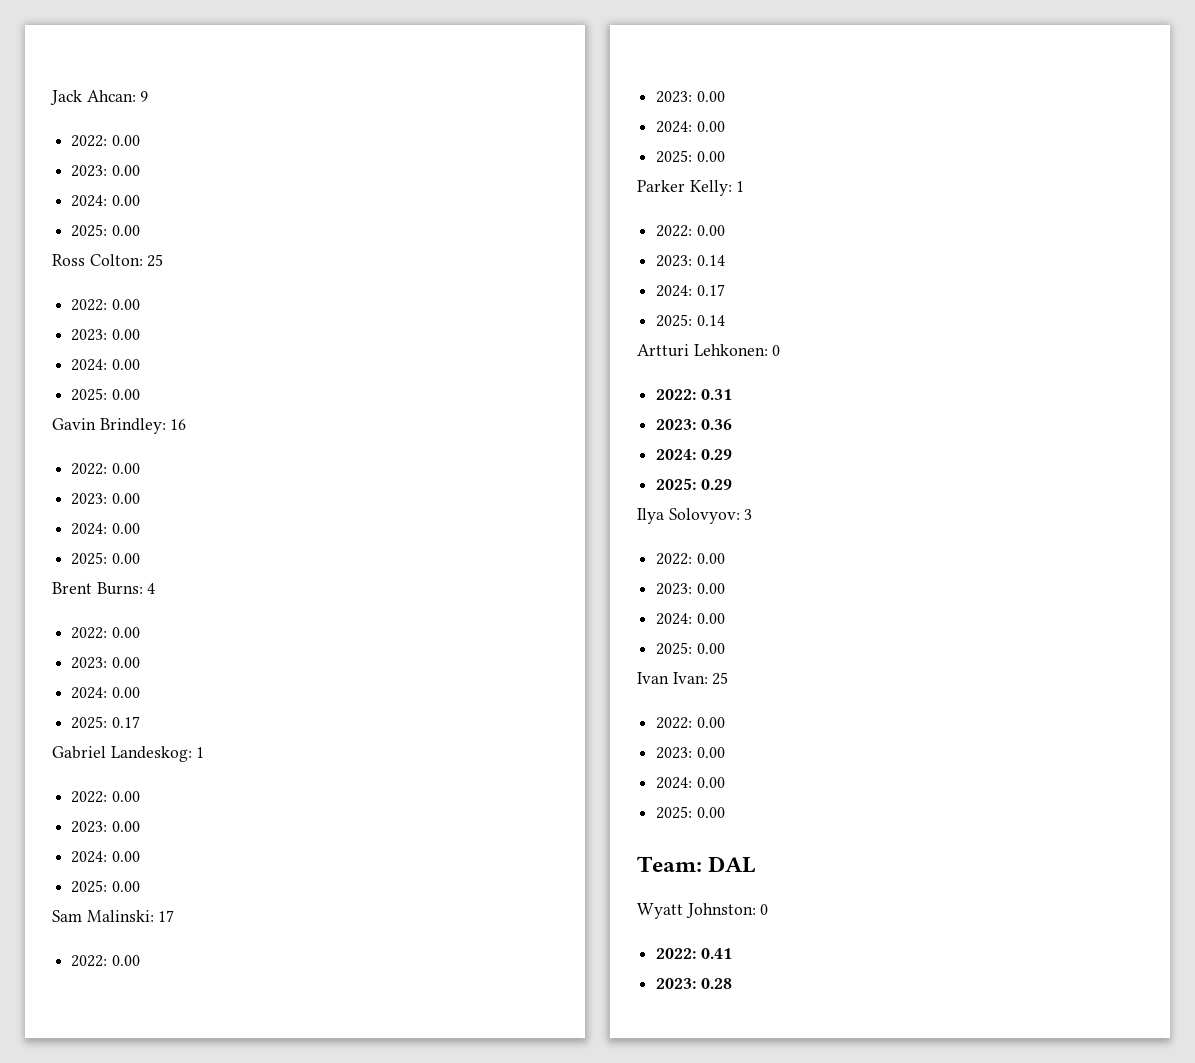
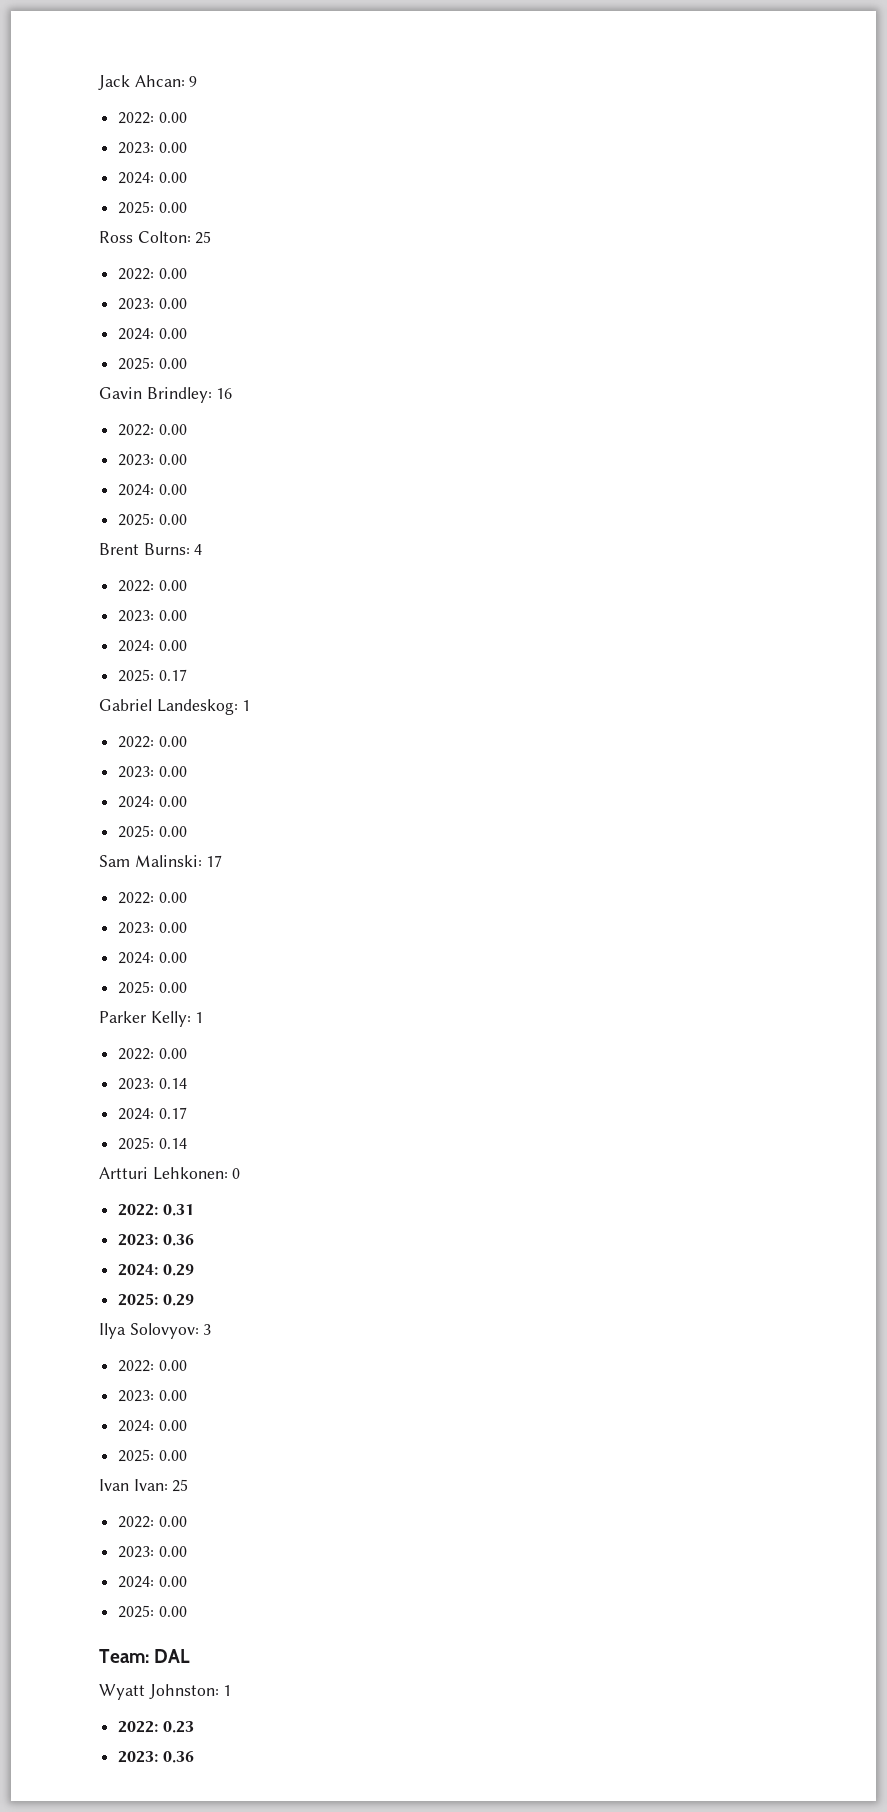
- Wyatt Johnston: 0
- 2022: 0.41
- 2023: 0.28
+ Wyatt Johnston: 1
+ 2022: 0.23
+ 2023: 0.36

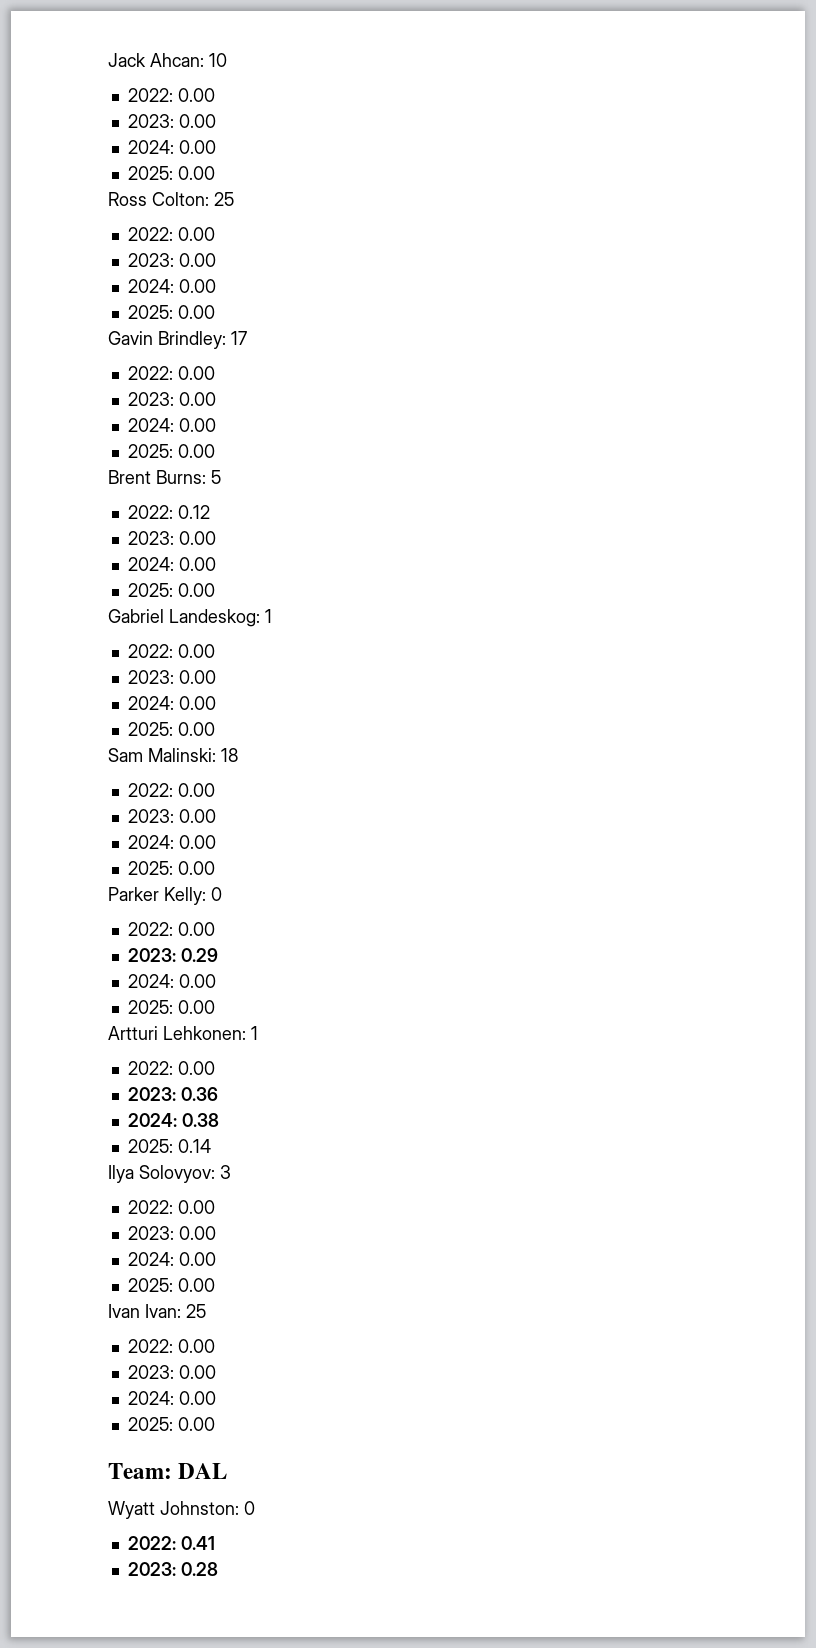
- Jack Ahcan: 9
+ Jack Ahcan: 10
- Gavin Brindley: 16
+ Gavin Brindley: 17
- Brent Burns: 4
- 2022: 0.00
+ Brent Burns: 5
+ 2022: 0.12
  2023: 0.00
  2024: 0.00
- 2025: 0.17
+ 2025: 0.00
- Sam Malinski: 17
+ Sam Malinski: 18
- Parker Kelly: 1
+ Parker Kelly: 0
  2022: 0.00
- 2023: 0.14
- 2024: 0.17
+ 2023: 0.29
+ 2024: 0.00
+ 2025: 0.00
+ Artturi Lehkonen: 1
+ 2022: 0.00
+ 2023: 0.36
+ 2024: 0.38
- Artturi Lehkonen: 0
- 2022: 0.31
- 2023: 0.36
- 2024: 0.29
- 2025: 0.29
- Wyatt Johnston: 1
- 2022: 0.23
- 2023: 0.36
+ Wyatt Johnston: 0
+ 2022: 0.41
+ 2023: 0.28

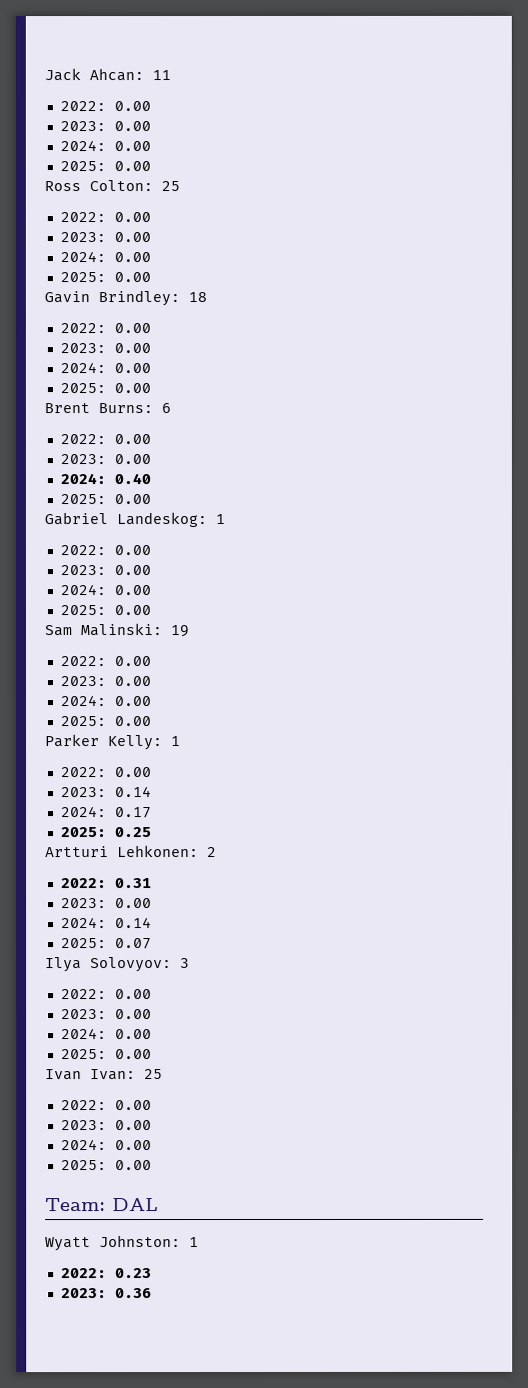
- Jack Ahcan: 10
+ Jack Ahcan: 11
- Gavin Brindley: 17
+ Gavin Brindley: 18
- Brent Burns: 5
- 2022: 0.12
+ Brent Burns: 6
+ 2022: 0.00
  2023: 0.00
- 2024: 0.00
+ 2024: 0.40
- Sam Malinski: 18
+ Sam Malinski: 19
- Parker Kelly: 0
+ Parker Kelly: 1
  2022: 0.00
- 2023: 0.29
- 2024: 0.00
- 2025: 0.00
- Artturi Lehkonen: 1
- 2022: 0.00
- 2023: 0.36
- 2024: 0.38
- 2025: 0.14
+ 2023: 0.14
+ 2024: 0.17
+ 2025: 0.25
+ Artturi Lehkonen: 2
+ 2022: 0.31
+ 2023: 0.00
+ 2024: 0.14
+ 2025: 0.07
- Wyatt Johnston: 0
- 2022: 0.41
- 2023: 0.28
+ Wyatt Johnston: 1
+ 2022: 0.23
+ 2023: 0.36

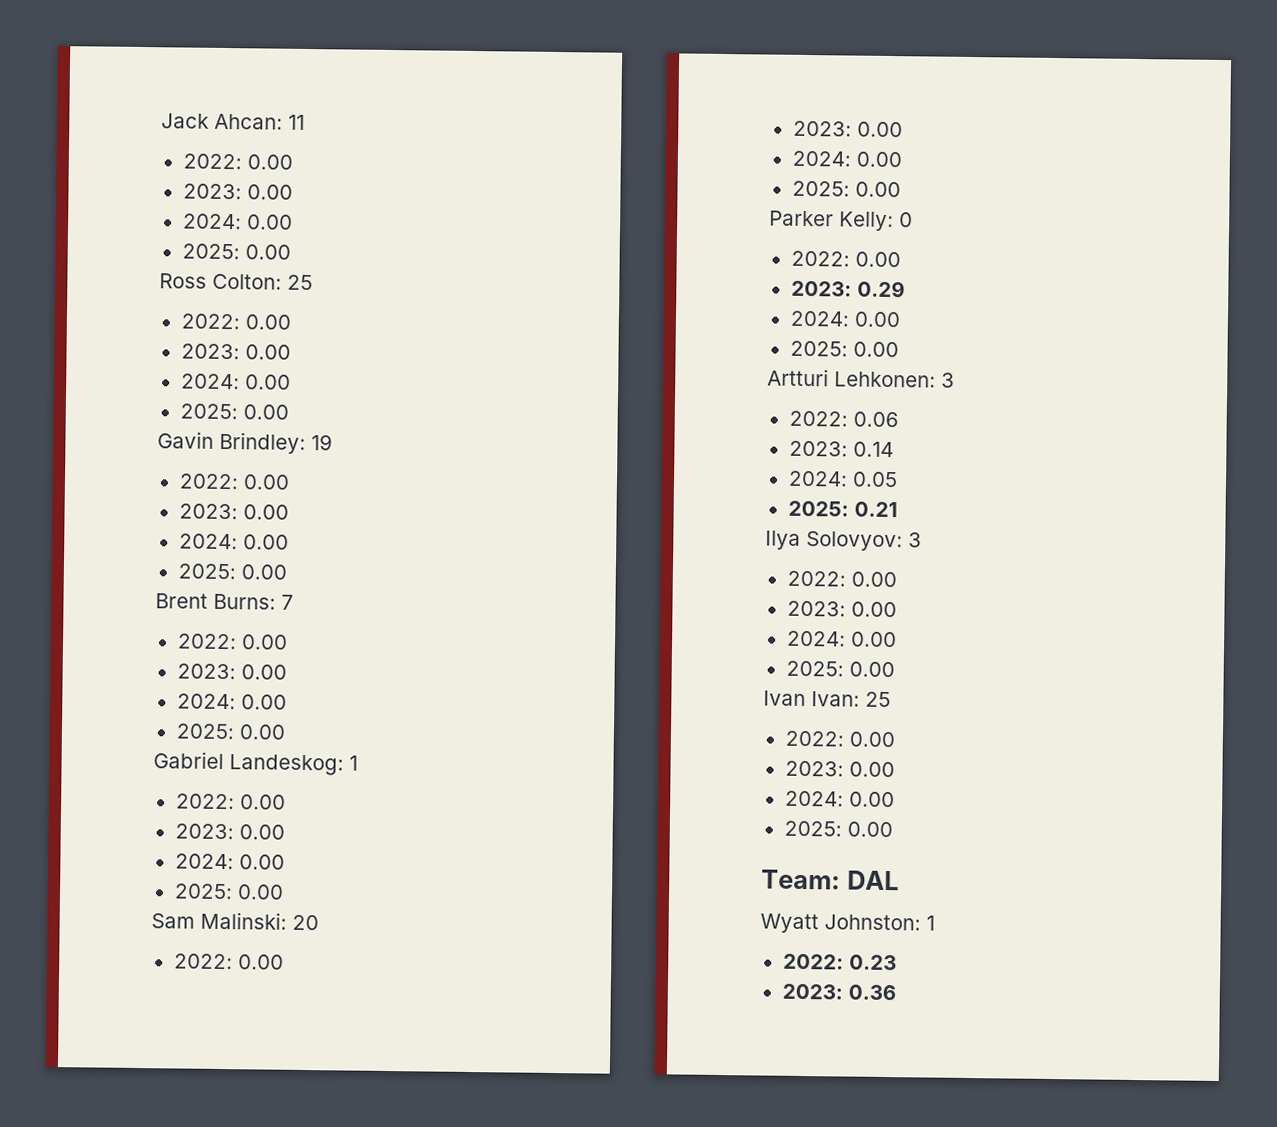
- Gavin Brindley: 18
+ Gavin Brindley: 19
- Brent Burns: 6
+ Brent Burns: 7
  2022: 0.00
  2023: 0.00
- 2024: 0.40
+ 2024: 0.00
- Sam Malinski: 19
+ Sam Malinski: 20
- Parker Kelly: 1
+ Parker Kelly: 0
  2022: 0.00
+ 2023: 0.29
+ 2024: 0.00
+ 2025: 0.00
+ Artturi Lehkonen: 3
+ 2022: 0.06
- 2024: 0.17
- 2025: 0.25
- Artturi Lehkonen: 2
- 2022: 0.31
- 2023: 0.00
- 2024: 0.14
- 2025: 0.07
+ 2024: 0.05
+ 2025: 0.21

